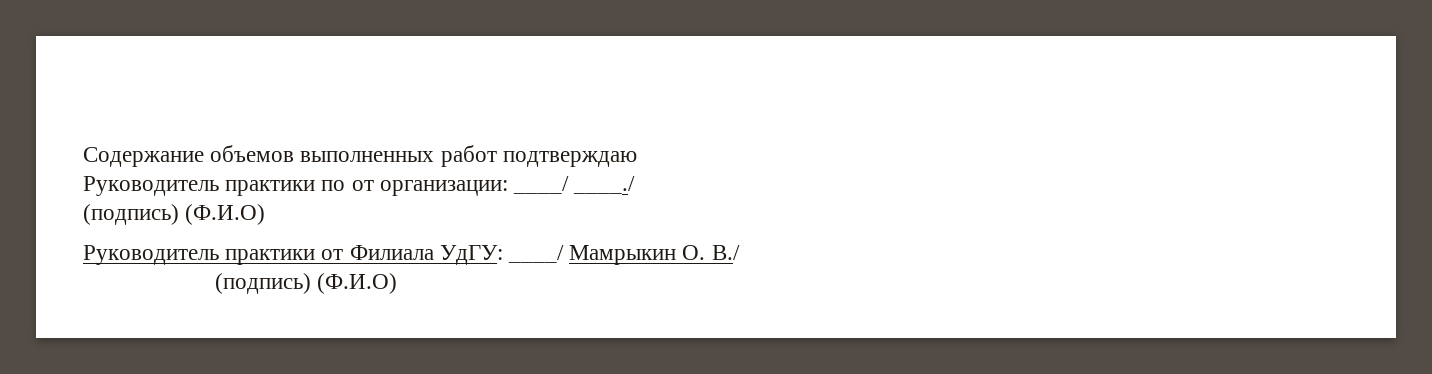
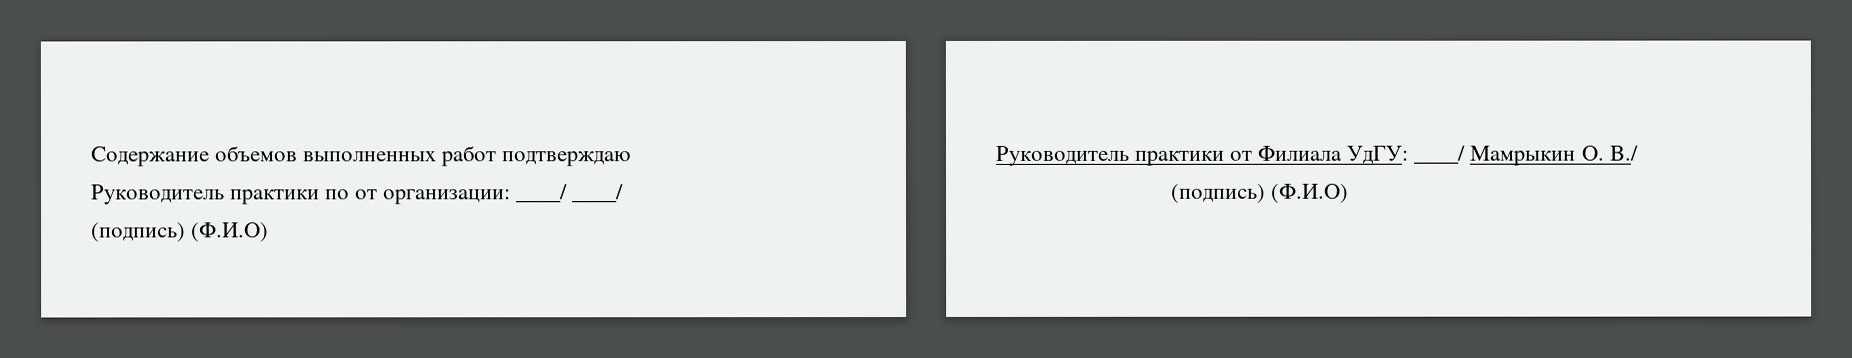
- Руководитель практики по от организации: ____/ ____./
+ Руководитель практики по от организации: ____/ ____/

